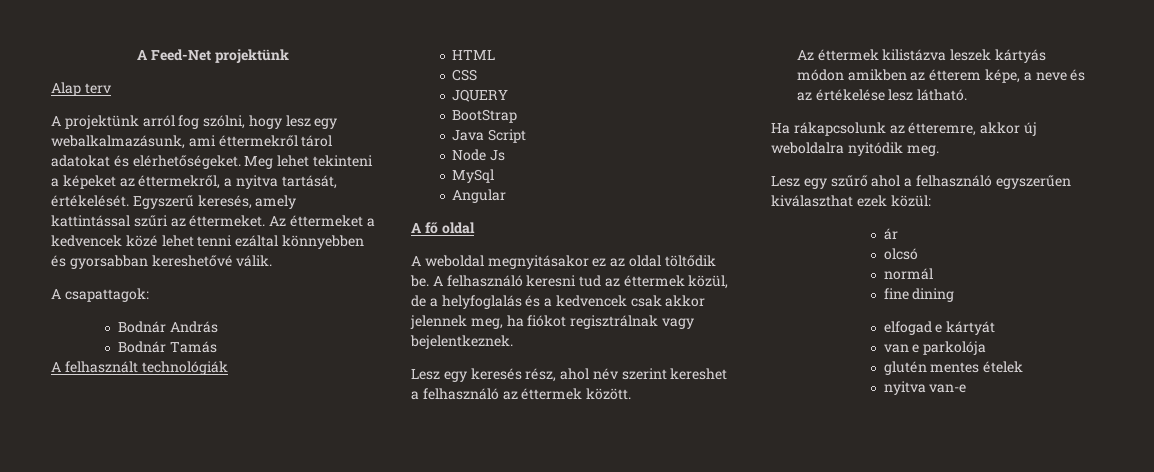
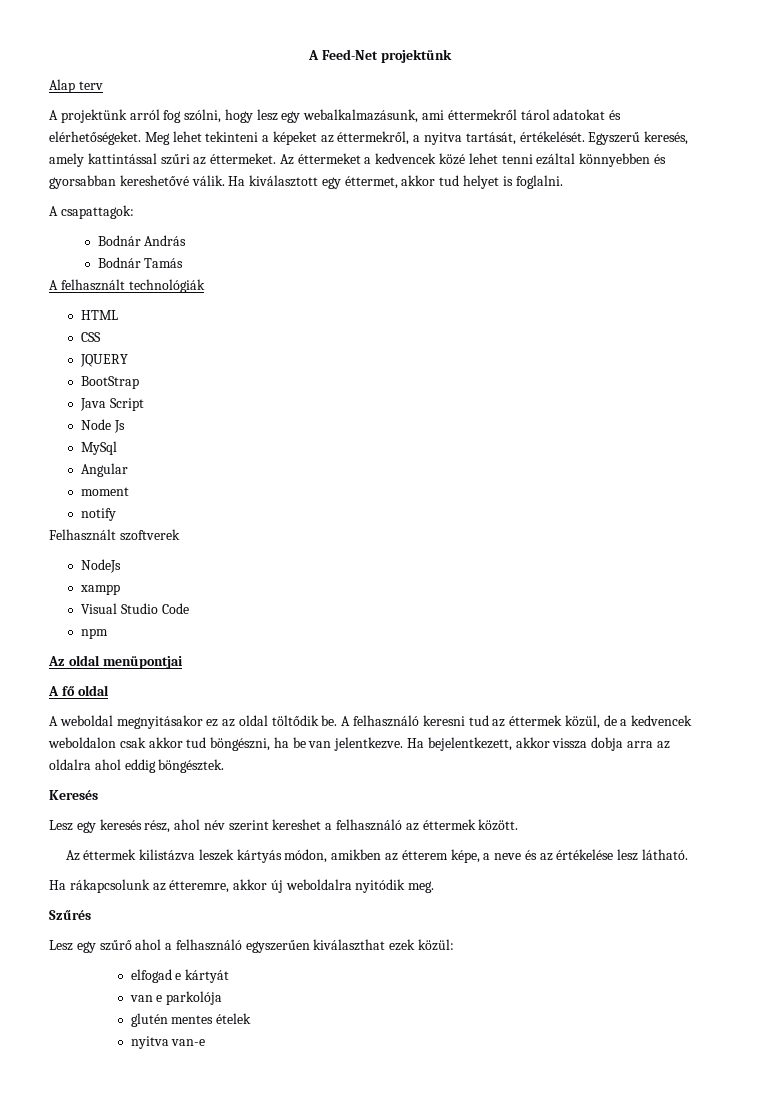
+ Ha kiválasztott egy éttermet, akkor tud helyet is foglalni.
+ moment
+ notify
+ Felhasznált szoftverek
+ NodeJs
+ xampp
+ Visual Studio Code
+ npm
+ Az oldal menüpontjai
- A felhasználó keresni tud az éttermek közül, de a helyfoglalás és a kedvencek csak akkor jelennek meg, ha fiókot regisztrálnak vagy bejelentkeznek.
+ A felhasználó keresni tud az éttermek közül, de a kedvencek weboldalon csak akkor tud böngészni, ha be van jelentkezve. Ha bejelentkezett, akkor vissza dobja arra az oldalra ahol eddig böngésztek.
+ Keresés
- Az éttermek kilistázva leszek kártyás módon amikben az étterem képe, a neve és az értékelése lesz látható.
+ Az éttermek kilistázva leszek kártyás módon, amikben az étterem képe, a neve és az értékelése lesz látható.
+ Szűrés
- ár
- olcsó
- normál
- fine dining

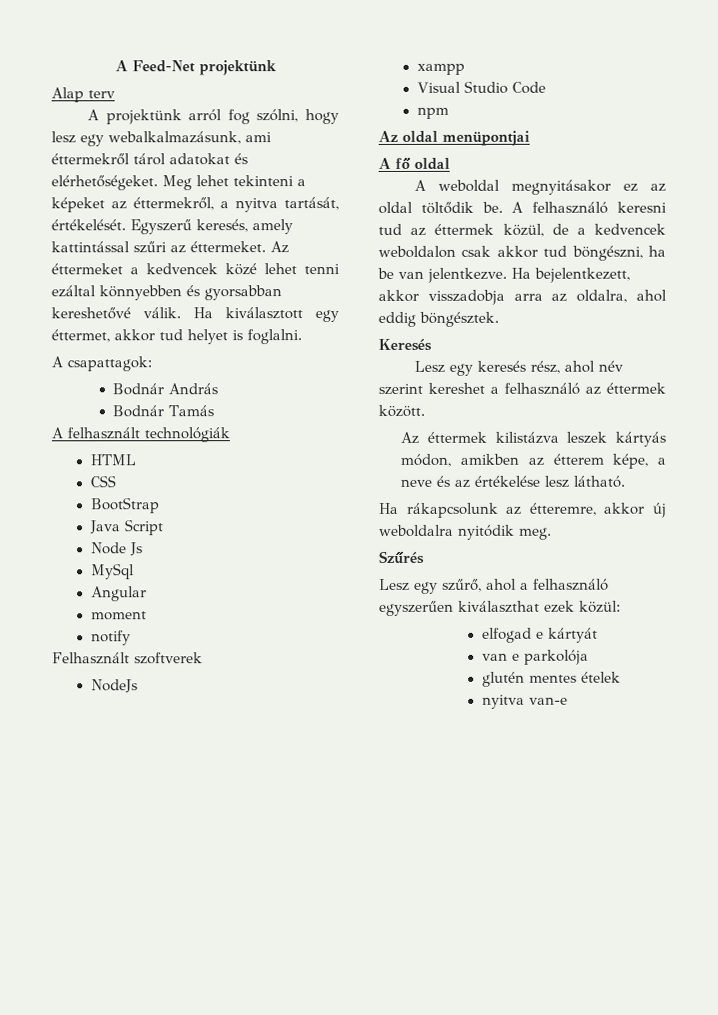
- JQUERY
- Ha bejelentkezett, akkor vissza dobja arra az oldalra ahol eddig böngésztek.
+ Ha bejelentkezett, akkor visszadobja arra az oldalra, ahol eddig böngésztek.
- Lesz egy szűrő ahol a felhasználó egyszerűen kiválaszthat ezek közül:
+ Lesz egy szűrő, ahol a felhasználó egyszerűen kiválaszthat ezek közül:

